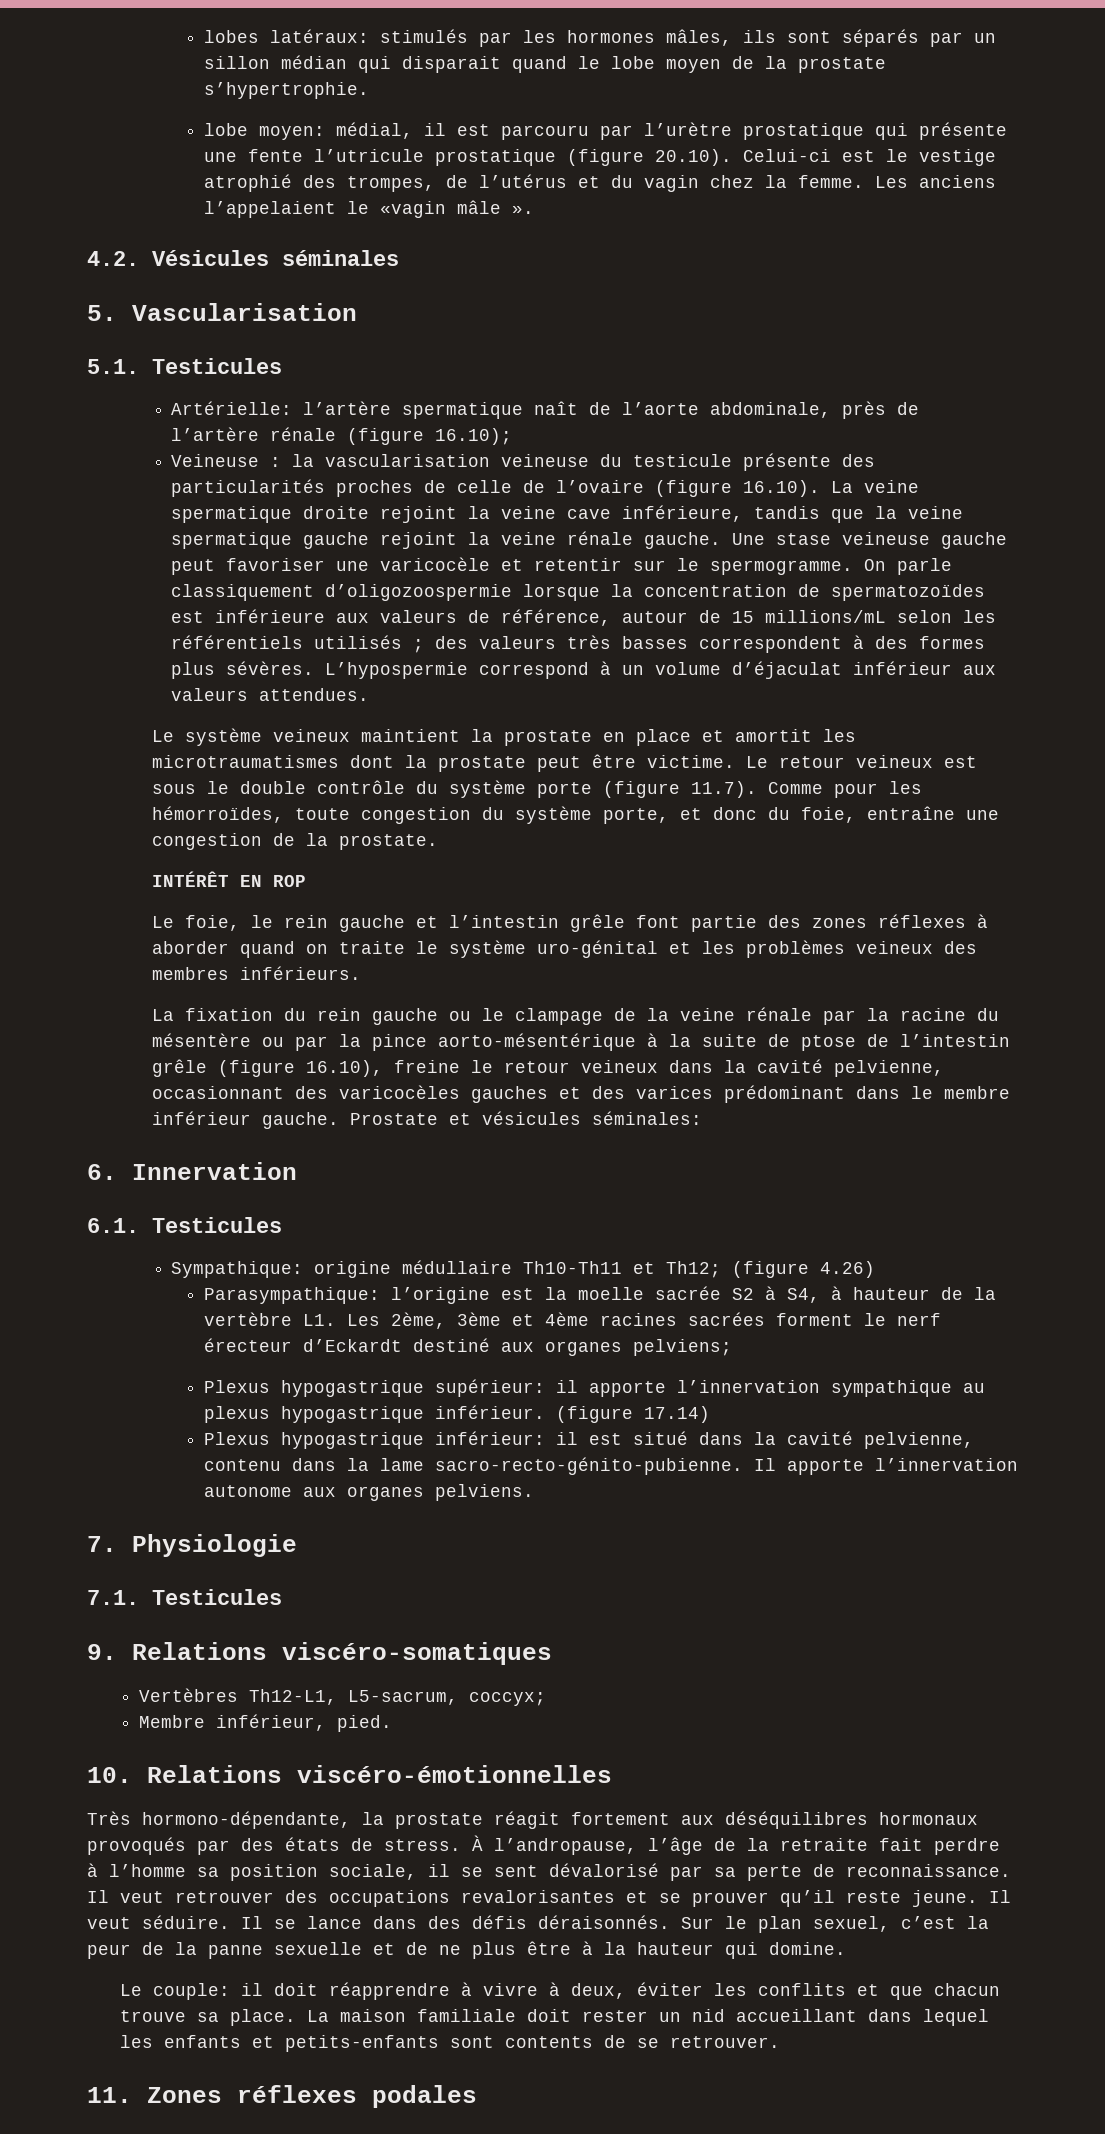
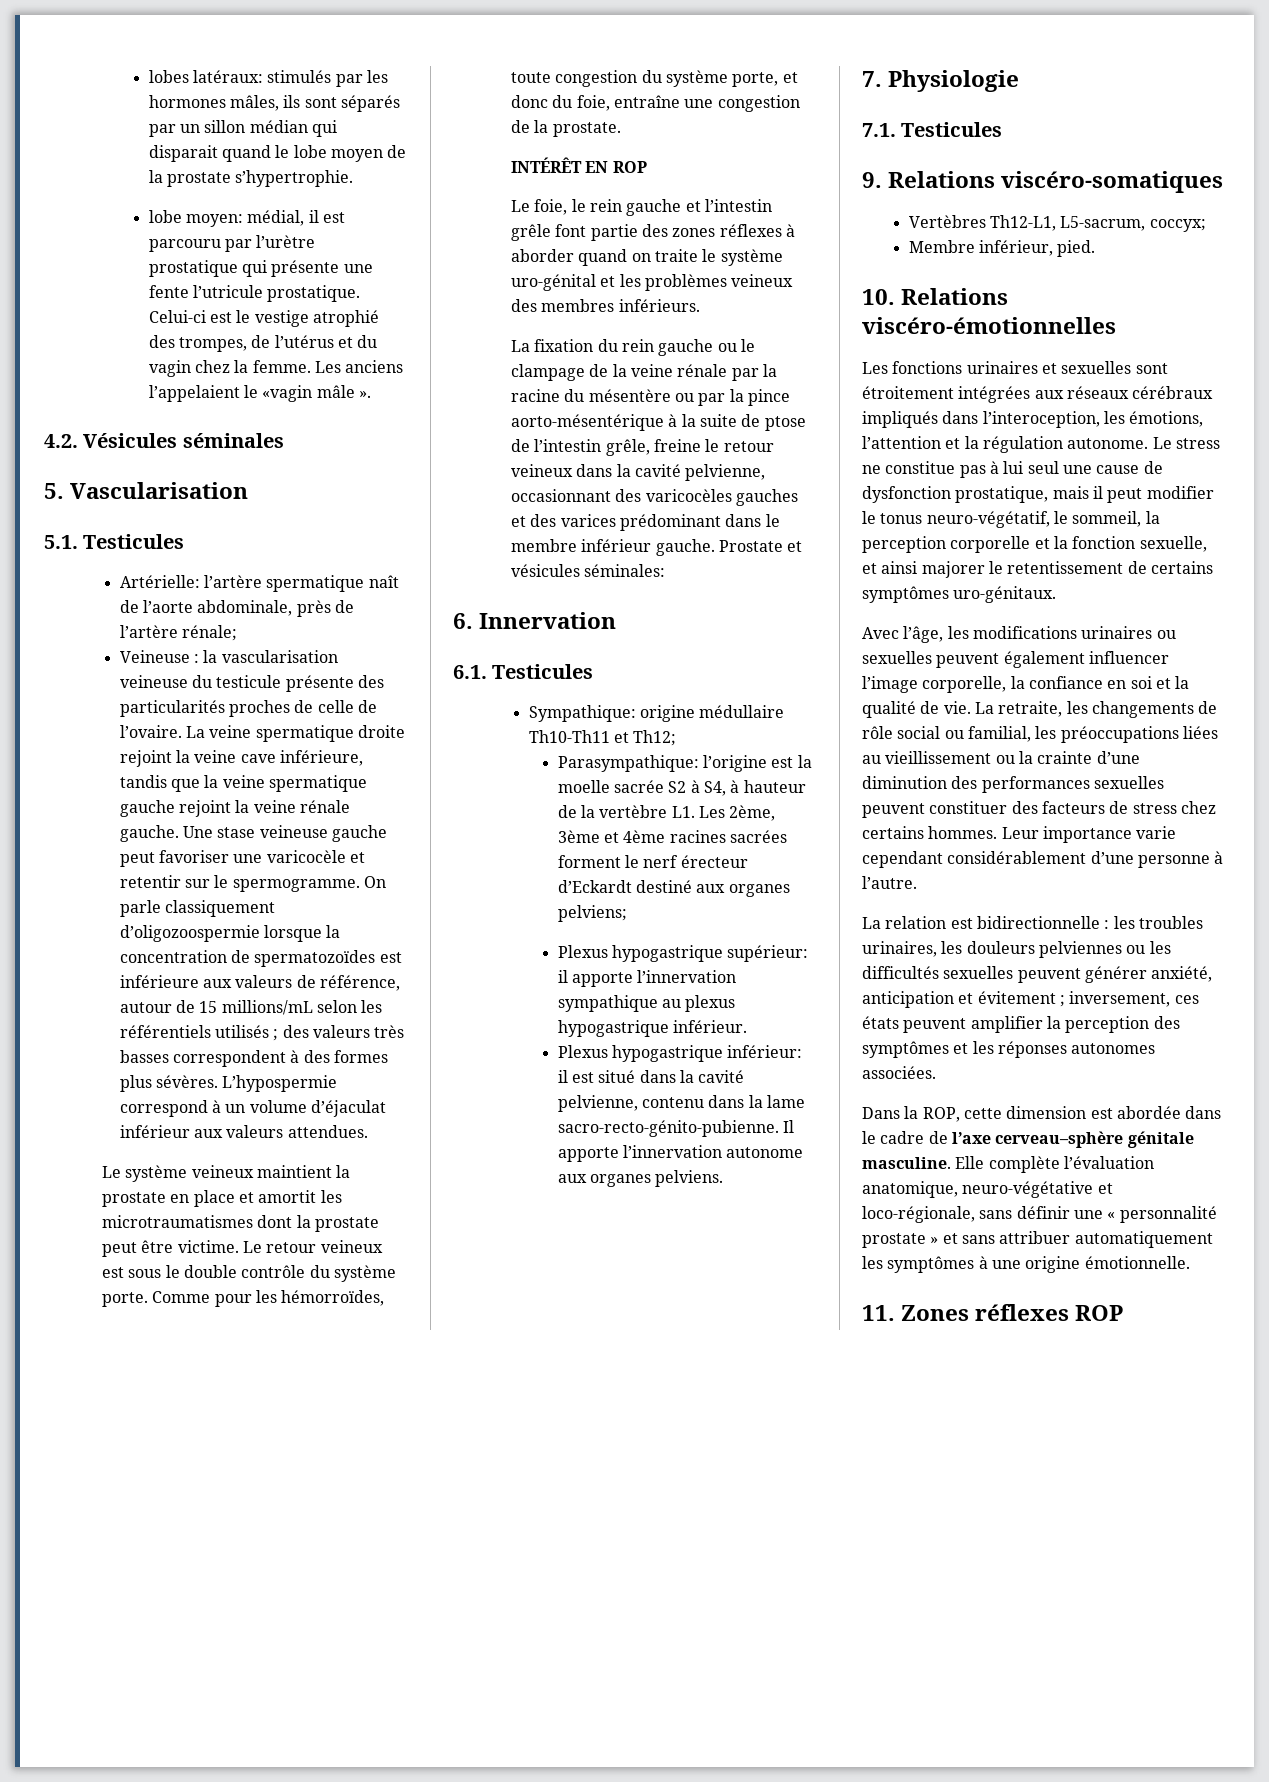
- lobe moyen: médial, il est parcouru par l’urètre prostatique qui présente une fente l’utricule prostatique (figure 20.10). Celui-ci est le vestige atrophié des trompes, de l’utérus et du vagin chez la femme.
+ lobe moyen: médial, il est parcouru par l’urètre prostatique qui présente une fente l’utricule prostatique. Celui-ci est le vestige atrophié des trompes, de l’utérus et du vagin chez la femme.
- Artérielle: l’artère spermatique naît de l’aorte abdominale, près de l’artère rénale (figure 16.10);
+ Artérielle: l’artère spermatique naît de l’aorte abdominale, près de l’artère rénale;
- Veineuse : la vascularisation veineuse du testicule présente des particularités proches de celle de l’ovaire (figure 16.10). La veine spermatique droite rejoint la veine cave inférieure, tandis que la veine spermatique gauche rejoint la veine rénale gauche.
+ Veineuse : la vascularisation veineuse du testicule présente des particularités proches de celle de l’ovaire. La veine spermatique droite rejoint la veine cave inférieure, tandis que la veine spermatique gauche rejoint la veine rénale gauche.
- Le retour veineux est sous le double contrôle du système porte (figure 11.7). Comme pour les hémorroïdes, toute congestion du système porte, et donc du foie, entraîne une congestion de la prostate.
+ Le retour veineux est sous le double contrôle du système porte. Comme pour les hémorroïdes, toute congestion du système porte, et donc du foie, entraîne une congestion de la prostate.
- La fixation du rein gauche ou le clampage de la veine rénale par la racine du mésentère ou par la pince aorto-mésentérique à la suite de ptose de l’intestin grêle (figure 16.10), freine le retour veineux dans la cavité pelvienne, occasionnant des varicocèles gauches et des varices prédominant dans le membre inférieur gauche.
+ La fixation du rein gauche ou le clampage de la veine rénale par la racine du mésentère ou par la pince aorto-mésentérique à la suite de ptose de l’intestin grêle, freine le retour veineux dans la cavité pelvienne, occasionnant des varicocèles gauches et des varices prédominant dans le membre inférieur gauche.
- Sympathique: origine médullaire Th10-Th11 et Th12; (figure 4.26)
+ Sympathique: origine médullaire Th10-Th11 et Th12;
- (figure 17.14)
- Très hormono-dépendante, la prostate réagit fortement aux déséquilibres hormonaux provoqués par des états de stress. À l’andropause, l’âge de la retraite fait perdre à l’homme sa position sociale, il se sent dévalorisé par sa perte de reconnaissance. Il veut retrouver des occupations revalorisantes et se prouver qu’il reste jeune. Il veut séduire. Il se lance dans des défis déraisonnés. Sur le plan sexuel, c’est la peur de la panne sexuelle et de ne plus être à la hauteur qui domine.
- Le couple: il doit réapprendre à vivre à deux, éviter les conflits et que chacun trouve sa place. La maison familiale doit rester un nid accueillant dans lequel les enfants et petits-enfants sont contents de se retrouver.
+ Les fonctions urinaires et sexuelles sont étroitement intégrées aux réseaux cérébraux impliqués dans l’interoception, les émotions, l’attention et la régulation autonome. Le stress ne constitue pas à lui seul une cause de dysfonction prostatique, mais il peut modifier le tonus neuro-végétatif, le sommeil, la perception corporelle et la fonction sexuelle, et ainsi majorer le retentissement de certains symptômes uro-génitaux.
+ Avec l’âge, les modifications urinaires ou sexuelles peuvent également influencer l’image corporelle, la confiance en soi et la qualité de vie. La retraite, les changements de rôle social ou familial, les préoccupations liées au vieillissement ou la crainte d’une diminution des performances sexuelles peuvent constituer des facteurs de stress chez certains hommes. Leur importance varie cependant considérablement d’une personne à l’autre.
+ La relation est bidirectionnelle : les troubles urinaires, les douleurs pelviennes ou les difficultés sexuelles peuvent générer anxiété, anticipation et évitement ; inversement, ces états peuvent amplifier la perception des symptômes et les réponses autonomes associées.
+ Dans la ROP, cette dimension est abordée dans le cadre de l’axe cerveau–sphère génitale masculine. Elle complète l’évaluation anatomique, neuro-végétative et loco-régionale, sans définir une « personnalité prostate » et sans attribuer automatiquement les symptômes à une origine émotionnelle.
- 11. Zones réflexes podales
+ 11. Zones réflexes ROP

